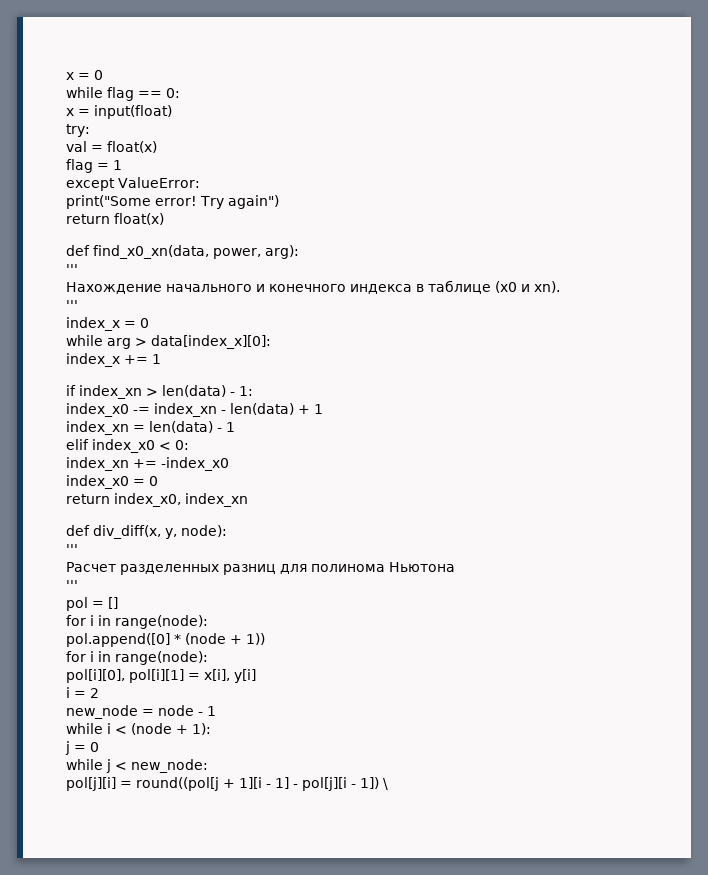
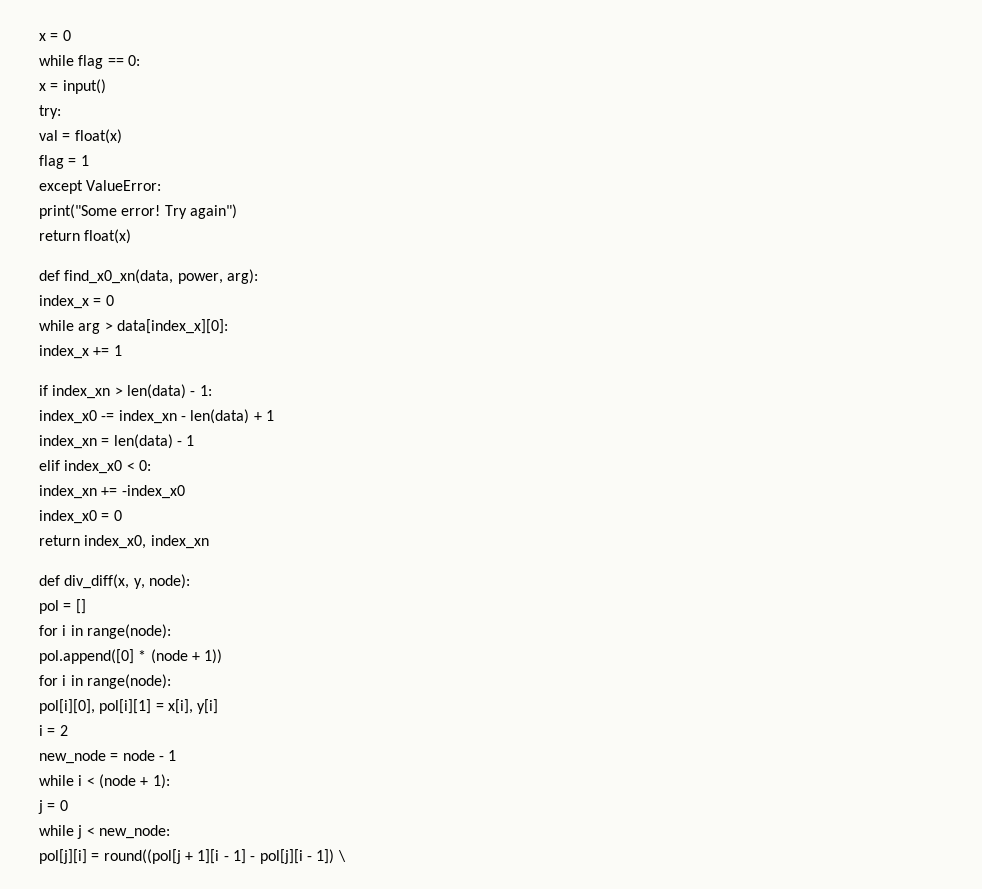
- x = input(float)
+ x = input()
  def find_x0_xn(data, power, arg):
- '''
- Нахождение начального и конечного индекса в таблице (x0 и xn).
- '''
  def div_diff(x, y, node):
- '''
- Расчет разделенных разниц для полинома Ньютона
- '''

